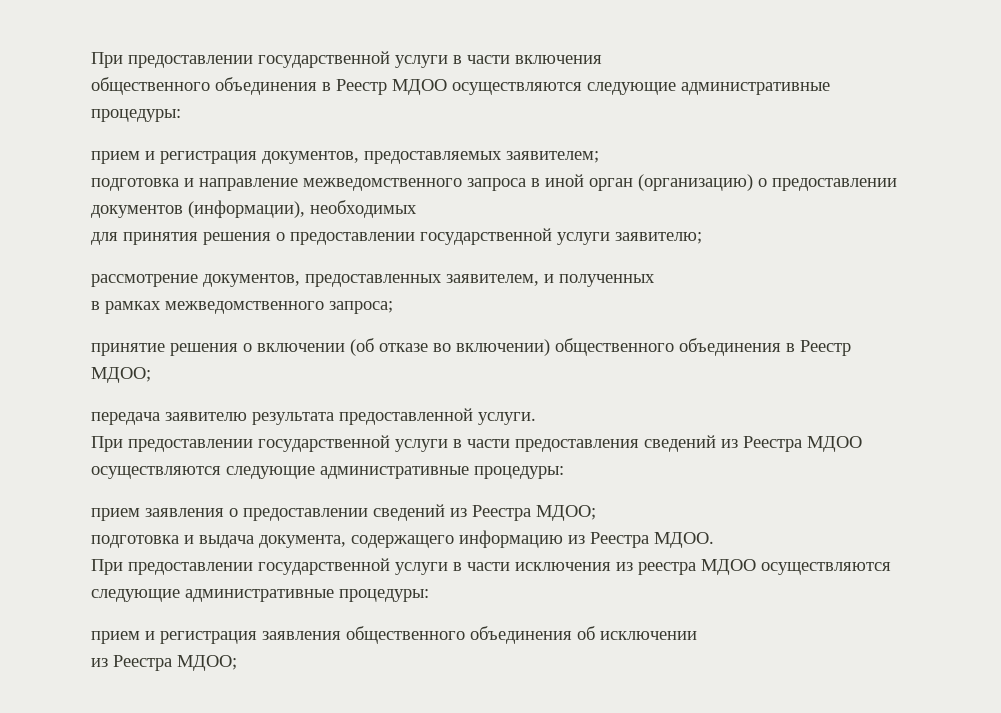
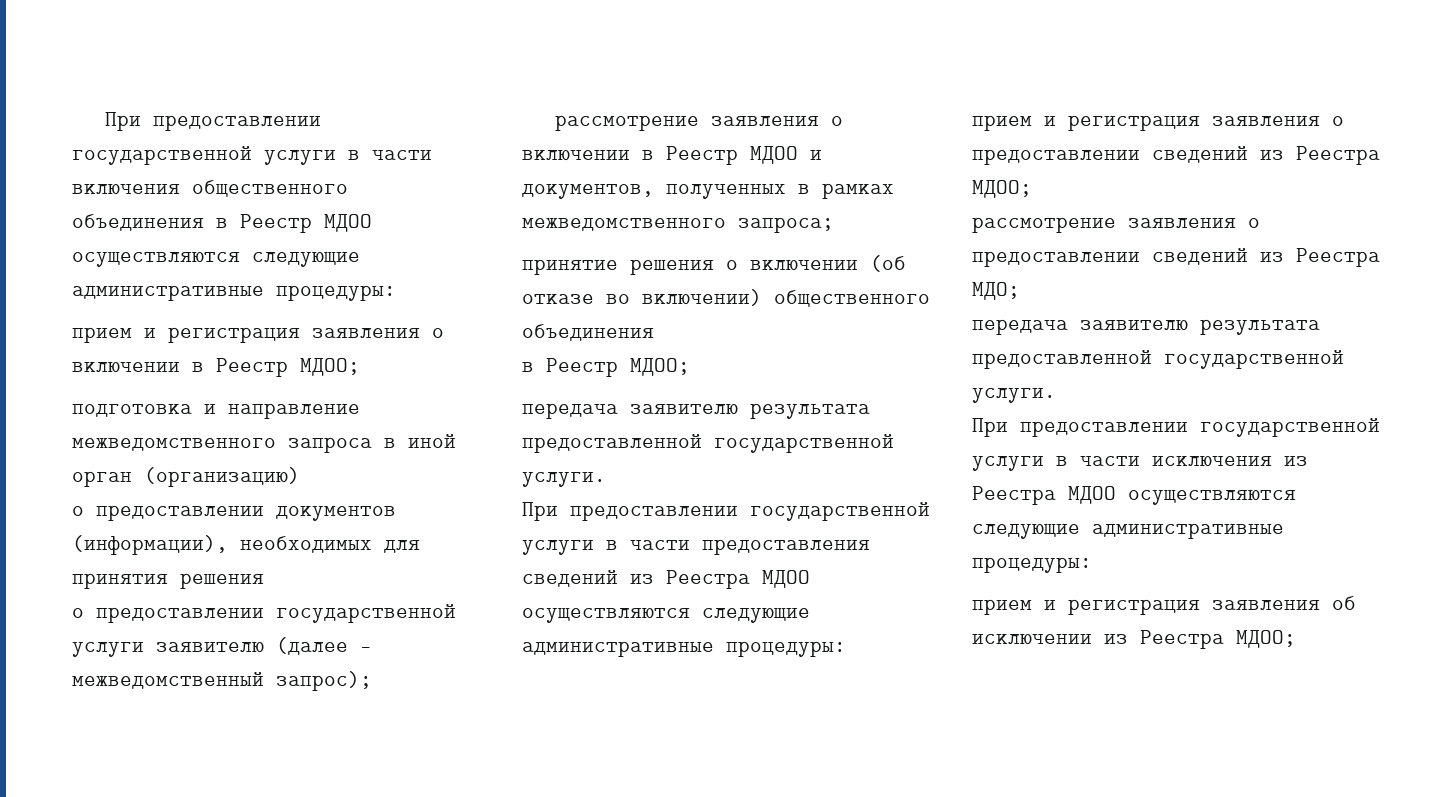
- При предоставлении государственной услуги в части включения
- общественного объединения в Реестр МДОО осуществляются следующие административные процедуры:
+ При предоставлении государственной услуги в части включения общественного объединения в Реестр МДОО осуществляются следующие административные процедуры:
- прием и регистрация документов, предоставляемых заявителем;
+ прием и регистрация заявления о включении в Реестр МДОО;
- подготовка и направление межведомственного запроса в иной орган (организацию) о предоставлении документов (информации), необходимых
- для принятия решения о предоставлении государственной услуги заявителю;
- рассмотрение документов, предоставленных заявителем, и полученных
- в рамках межведомственного запроса;
+ подготовка и направление межведомственного запроса в иной орган (организацию)
+ о предоставлении документов (информации), необходимых для принятия решения
+ о предоставлении государственной услуги заявителю (далее – межведомственный запрос);
+ рассмотрение заявления о включении в Реестр МДОО и документов, полученных в рамках межведомственного запроса;
- принятие решения о включении (об отказе во включении) общественного объединения в Реестр МДОО;
- передача заявителю результата предоставленной услуги.
+ принятие решения о включении (об отказе во включении) общественного объединения
+ в Реестр МДОО;
+ передача заявителю результата предоставленной государственной услуги.
- прием заявления о предоставлении сведений из Реестра МДОО;
+ прием и регистрация заявления о предоставлении сведений из Реестра МДОО;
- подготовка и выдача документа, содержащего информацию из Реестра МДОО.
+ рассмотрение заявления о предоставлении сведений из Реестра МДО;
+ передача заявителю результата предоставленной государственной услуги.
- При предоставлении государственной услуги в части исключения из реестра МДОО осуществляются следующие административные процедуры:
- прием и регистрация заявления общественного объединения об исключении
- из Реестра МДОО;
+ При предоставлении государственной услуги в части исключения из Реестра МДОО осуществляются следующие административные процедуры:
+ прием и регистрация заявления об исключении из Реестра МДОО;

